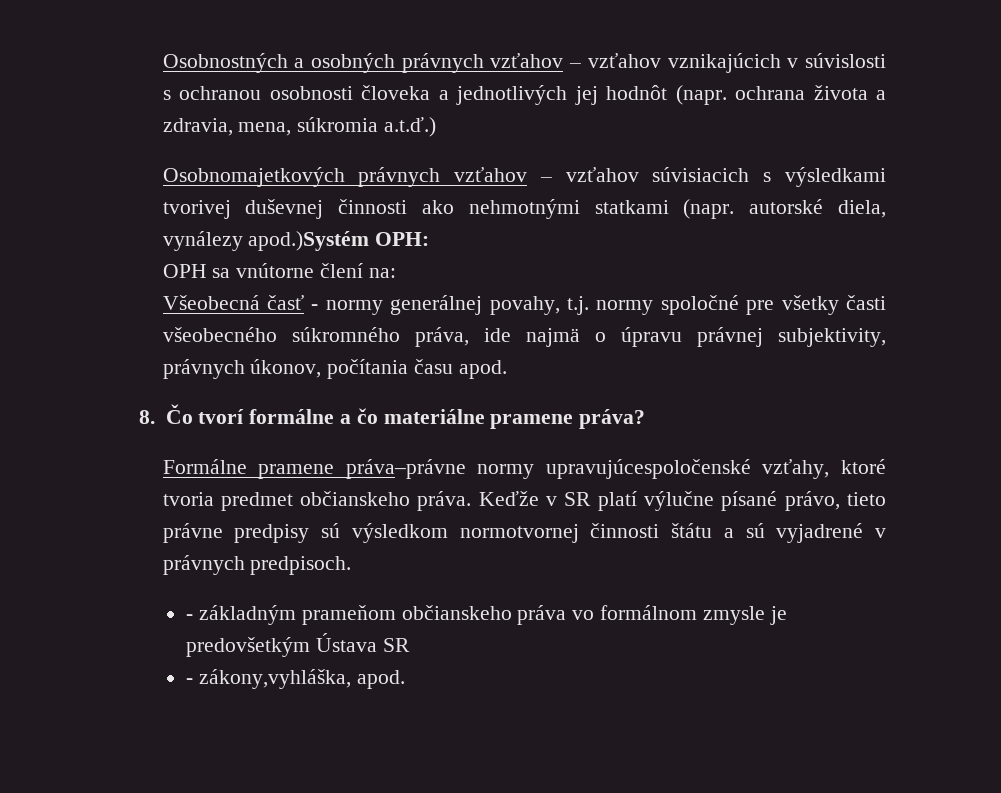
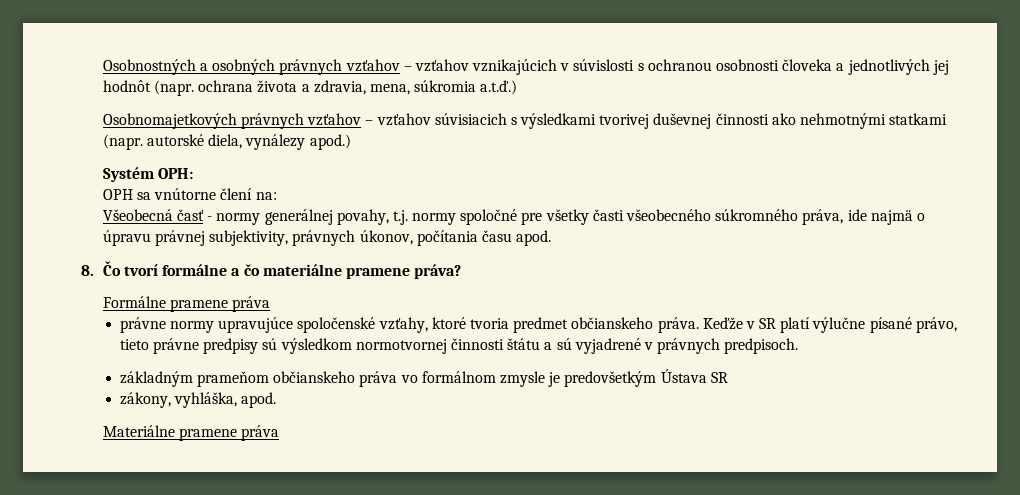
- Osobnomajetkových právnych vzťahov – vzťahov súvisiacich s výsledkami tvorivej duševnej činnosti ako nehmotnými statkami (napr. autorské diela, vynálezy apod.)Systém OPH:
+ Osobnomajetkových právnych vzťahov – vzťahov súvisiacich s výsledkami tvorivej duševnej činnosti ako nehmotnými statkami (napr. autorské diela, vynálezy apod.)
+ Systém OPH:
- Formálne pramene práva–právne normy upravujúcespoločenské vzťahy, ktoré tvoria predmet občianskeho práva.
+ Formálne pramene práva
+ právne normy upravujúce spoločenské vzťahy, ktoré tvoria predmet občianskeho práva.
- - základným prameňom občianskeho práva vo formálnom zmysle je predovšetkým Ústava SR
+ základným prameňom občianskeho práva vo formálnom zmysle je predovšetkým Ústava SR
- - zákony,vyhláška, apod.
+ zákony, vyhláška, apod.
+ Materiálne pramene práva

